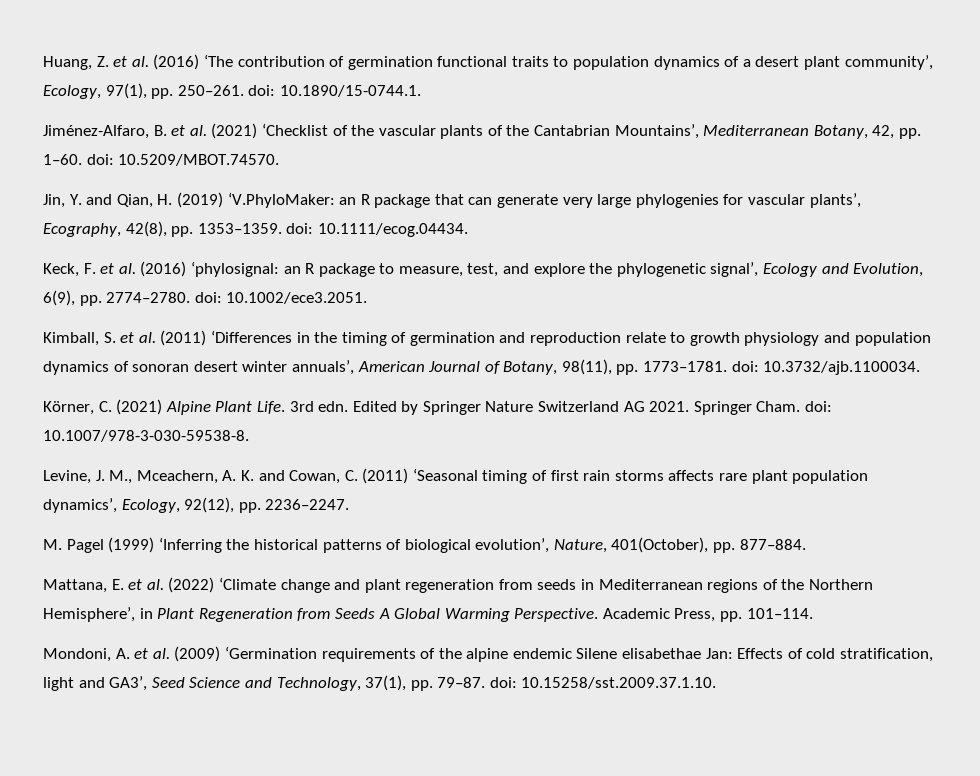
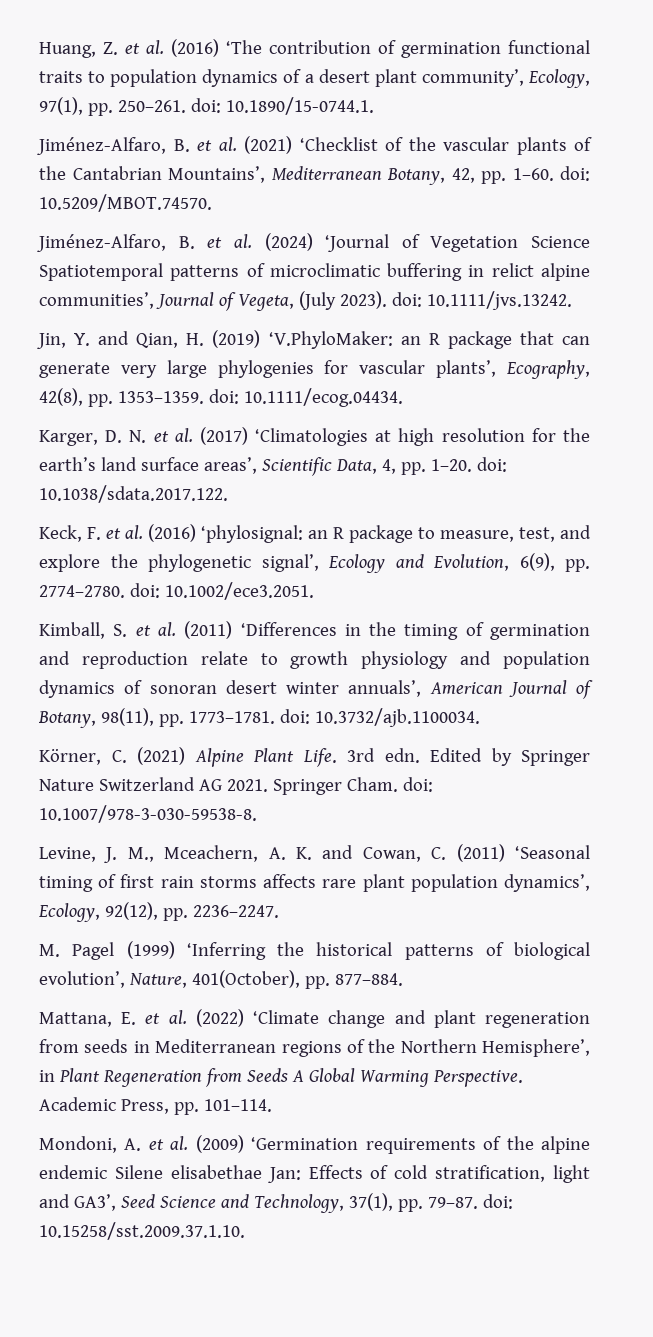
+ Jiménez-Alfaro, B. et al. (2024) ‘Journal of Vegetation Science Spatiotemporal patterns of microclimatic buffering in relict alpine communities’, Journal of Vegeta, (July 2023). doi: 10.1111/jvs.13242.
+ Karger, D. N. et al. (2017) ‘Climatologies at high resolution for the earth’s land surface areas’, Scientific Data, 4, pp. 1–20. doi: 10.1038/sdata.2017.122.

